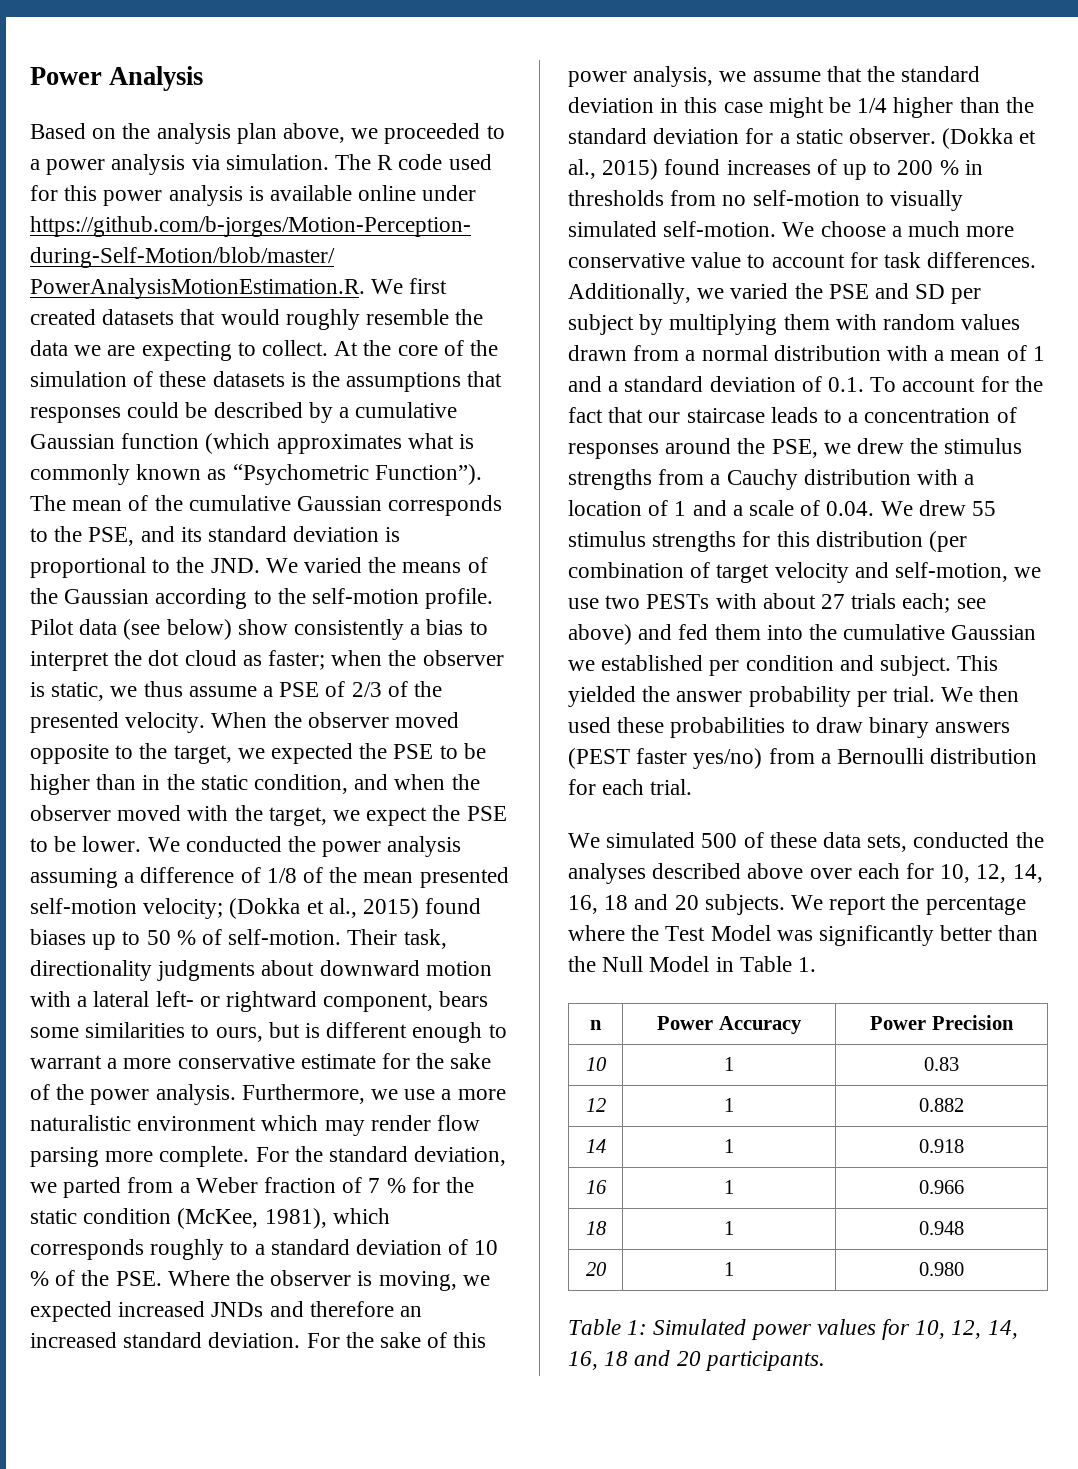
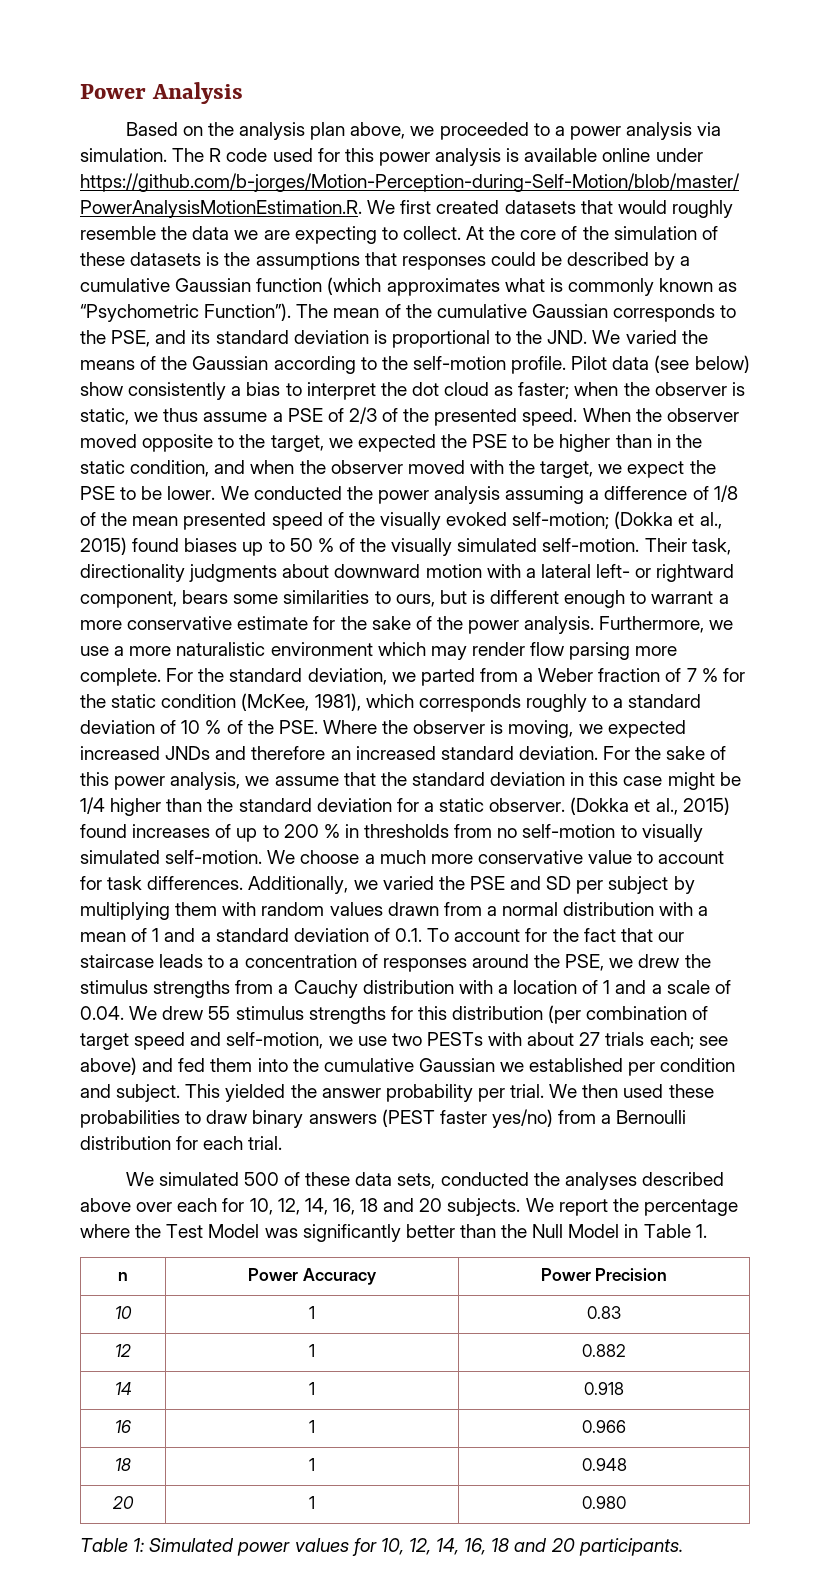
- Pilot data (see below) show consistently a bias to interpret the dot cloud as faster; when the observer is static, we thus assume a PSE of 2/3 of the presented velocity.
+ Pilot data (see below) show consistently a bias to interpret the dot cloud as faster; when the observer is static, we thus assume a PSE of 2/3 of the presented speed.
- We conducted the power analysis assuming a difference of 1/8 of the mean presented self-motion velocity; (Dokka et al., 2015) found biases up to 50 % of self-motion.
+ We conducted the power analysis assuming a difference of 1/8 of the mean presented speed of the visually evoked self-motion; (Dokka et al., 2015) found biases up to 50 % of the visually simulated self-motion.
- Additionally, we varied the PSE and SD per subject by multiplying them with random values drawn from a normal distribution with a mean of 1 and a standard deviation of 0.1. To account for the fact that our staircase leads to a concentration of responses around the PSE, we drew the stimulus strengths from a Cauchy distribution with a location of 1 and a scale of 0.04. We drew 55 stimulus strengths for this distribution (per combination of target velocity and self-motion, we use two PESTs with about 27 trials each;
+ Additionally, we varied the PSE and SD per subject by multiplying them with random values drawn from a normal distribution with a mean of 1 and a standard deviation of 0.1. To account for the fact that our staircase leads to a concentration of responses around the PSE, we drew the stimulus strengths from a Cauchy distribution with a location of 1 and a scale of 0.04. We drew 55 stimulus strengths for this distribution (per combination of target speed and self-motion, we use two PESTs with about 27 trials each;

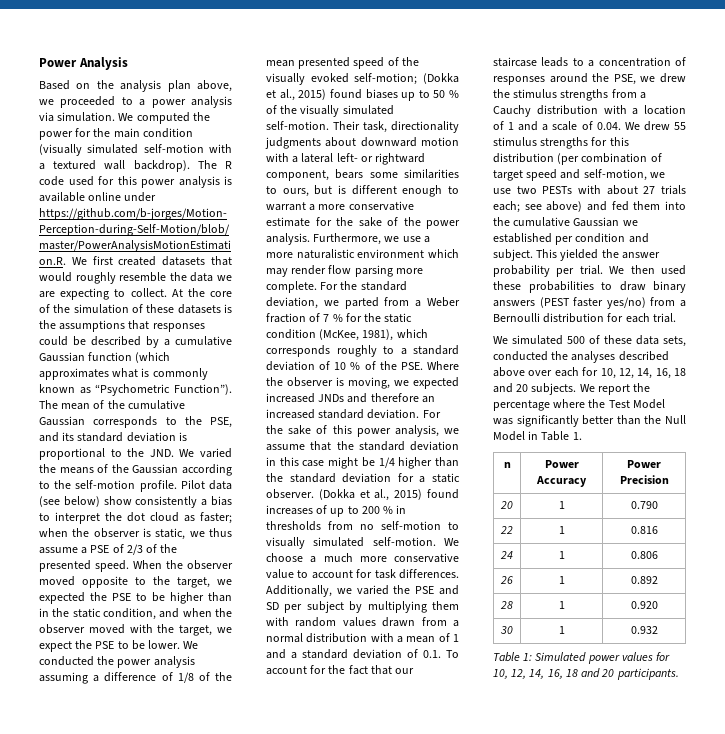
+ We computed the power for the main condition (visually simulated self-motion with a textured wall backdrop).
- 10 | 1 | 0.83
- 12 | 1 | 0.882
- 14 | 1 | 0.918
- 16 | 1 | 0.966
- 18 | 1 | 0.948
- 20 | 1 | 0.980
+ 20 | 1 | 0.790
+ 22 | 1 | 0.816
+ 24 | 1 | 0.806
+ 26 | 1 | 0.892
+ 28 | 1 | 0.920
+ 30 | 1 | 0.932

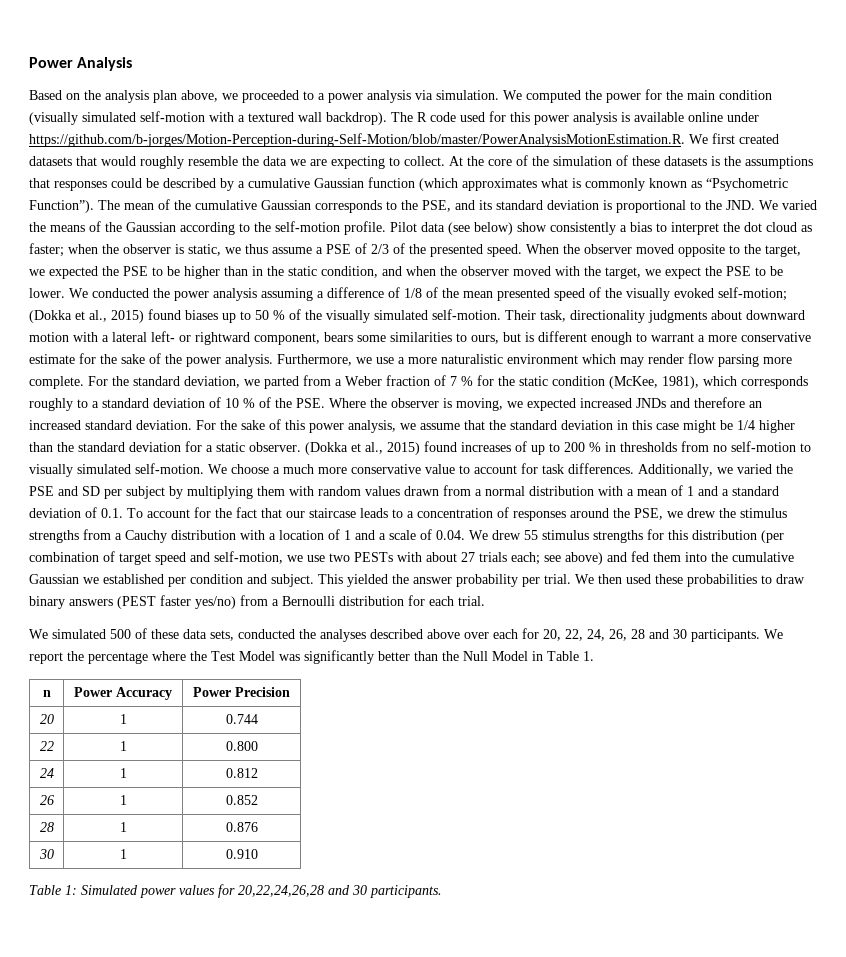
- We simulated 500 of these data sets, conducted the analyses described above over each for 10, 12, 14, 16, 18 and 20 subjects.
+ We simulated 500 of these data sets, conducted the analyses described above over each for 20, 22, 24, 26, 28 and 30 participants.
- 20 | 1 | 0.790
+ 20 | 1 | 0.744
- 22 | 1 | 0.816
+ 22 | 1 | 0.800
- 24 | 1 | 0.806
+ 24 | 1 | 0.812
- 26 | 1 | 0.892
+ 26 | 1 | 0.852
- 28 | 1 | 0.920
+ 28 | 1 | 0.876
- 30 | 1 | 0.932
+ 30 | 1 | 0.910
- Table 1: Simulated power values for 10, 12, 14, 16, 18 and 20 participants.
+ Table 1: Simulated power values for 20,22,24,26,28 and 30 participants.

